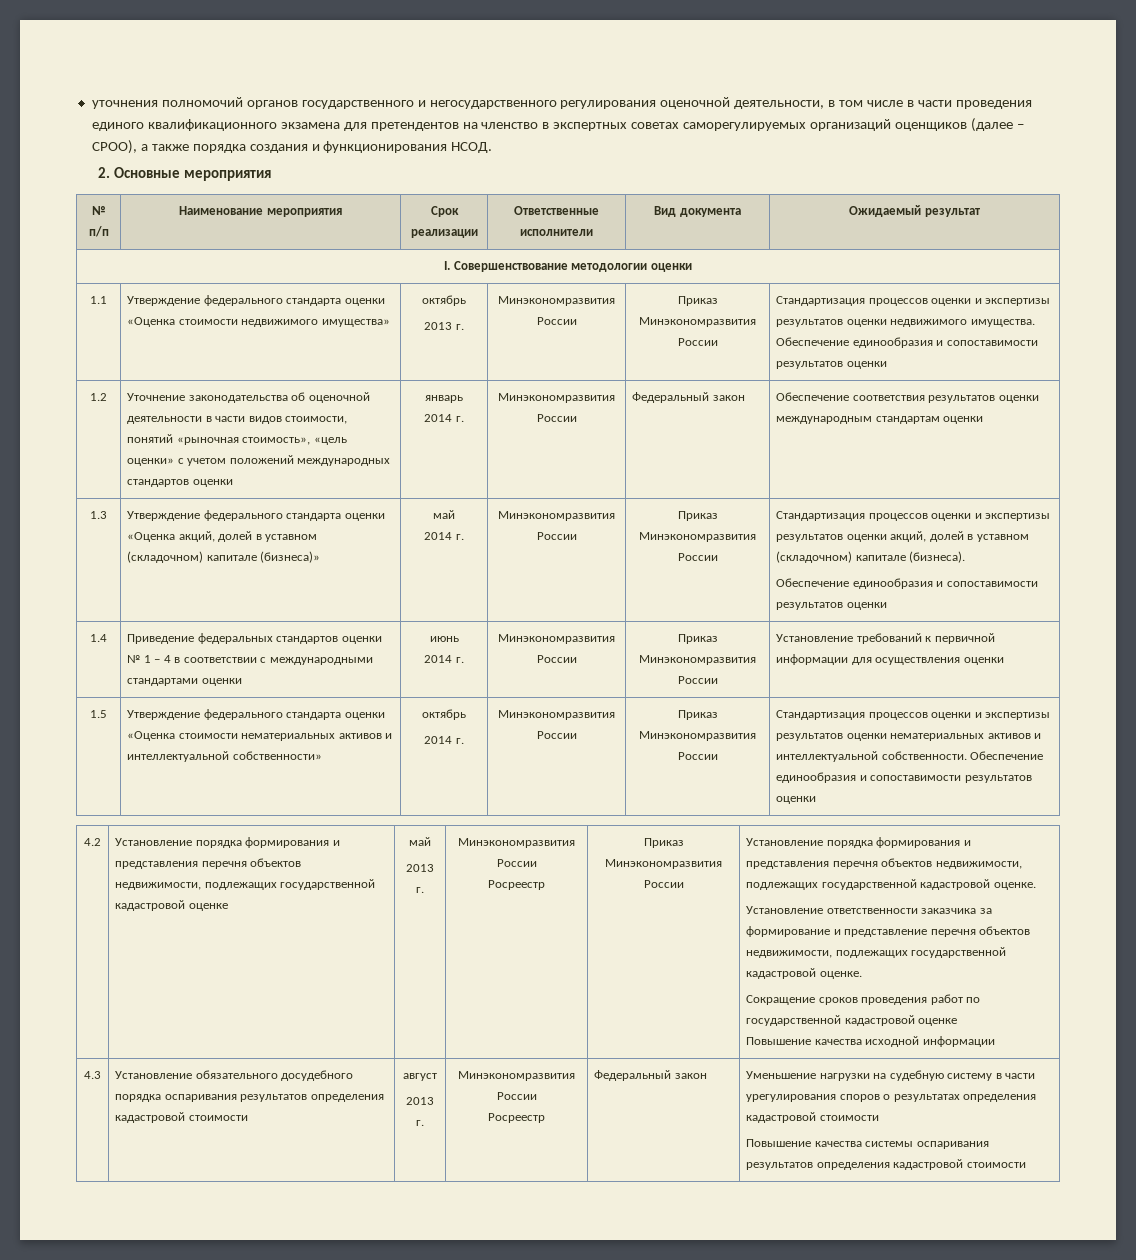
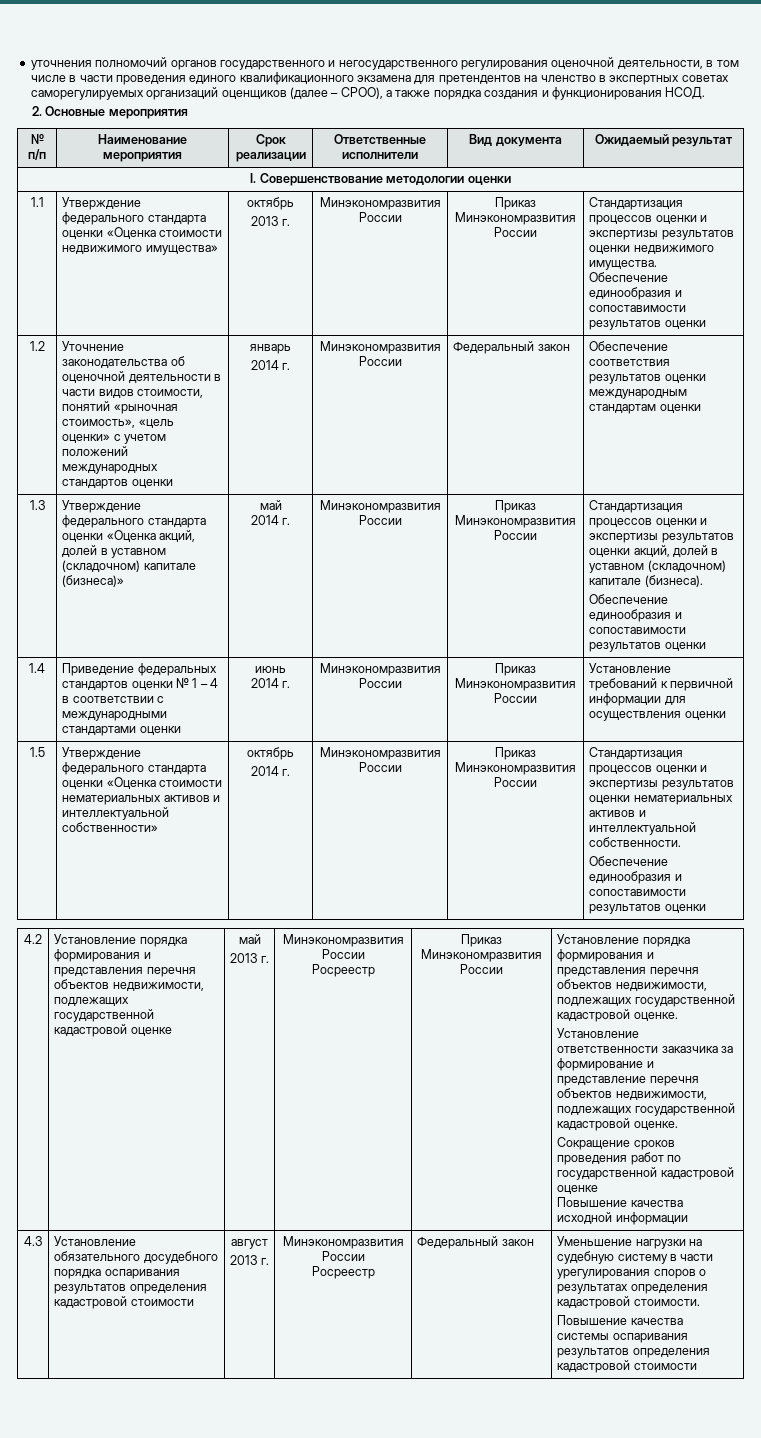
  1.5 | Утверждение федерального стандарта оценки «Оценка стоимости нематериальных активов и интеллектуальной собственности» | октябрь
- 2014 г. | Минэкономразвития России | Приказ Минэкономразвития России | Стандартизация процессов оценки и экспертизы результатов оценки нематериальных активов и интеллектуальной собственности. Обеспечение единообразия и сопоставимости результатов оценки
+ 2014 г. | Минэкономразвития России | Приказ Минэкономразвития России | Стандартизация процессов оценки и экспертизы результатов оценки нематериальных активов и интеллектуальной собственности.
+ Обеспечение единообразия и сопоставимости результатов оценки
  4.3 | Установление обязательного досудебного порядка оспаривания результатов определения кадастровой стоимости | август
  2013 г. | Минэкономразвития России
- Росреестр | Федеральный закон | Уменьшение нагрузки на судебную систему в части урегулирования споров о результатах определения кадастровой стоимости
+ Росреестр | Федеральный закон | Уменьшение нагрузки на судебную систему в части урегулирования споров о результатах определения кадастровой стоимости.

